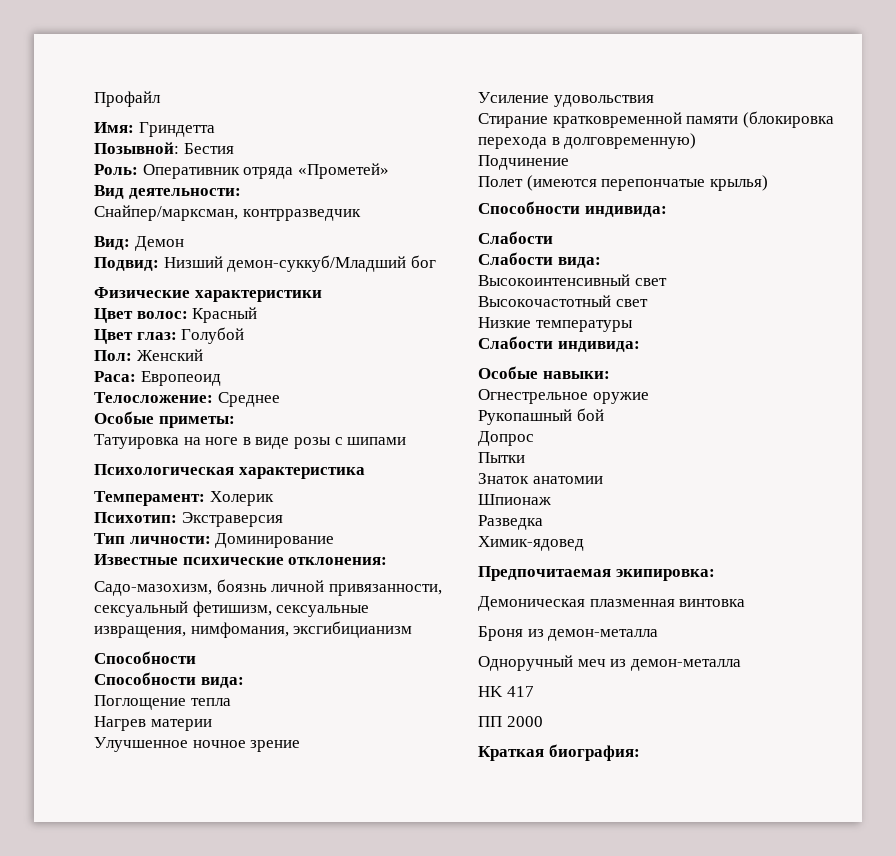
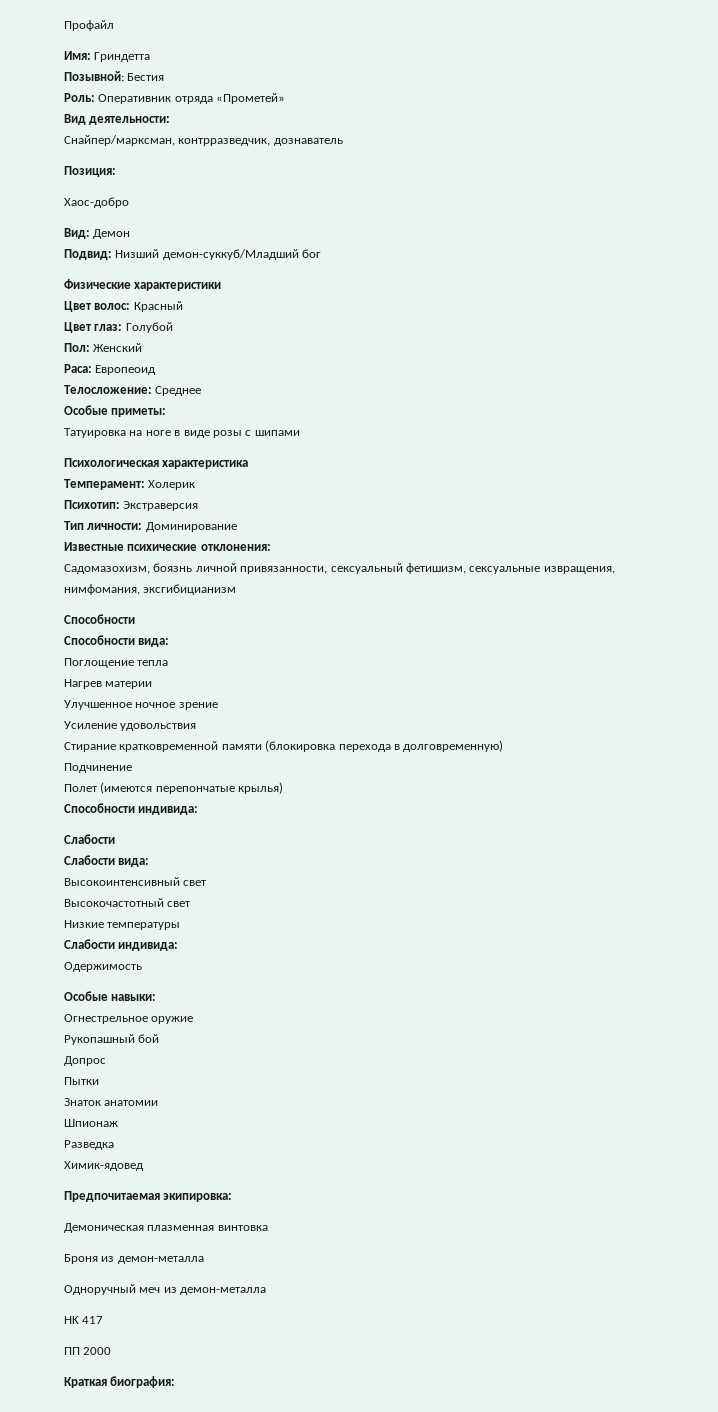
- Снайпер/марксман, контрразведчик
+ Снайпер/марксман, контрразведчик, дознаватель
+ Позиция:
+ Хаос-добро
- Садо-мазохизм, боязнь личной привязанности, сексуальный фетишизм, сексуальные извращения, нимфомания, эксгибицианизм
+ Садомазохизм, боязнь личной привязанности, сексуальный фетишизм, сексуальные извращения, нимфомания, эксгибицианизм
+ Одержимость

